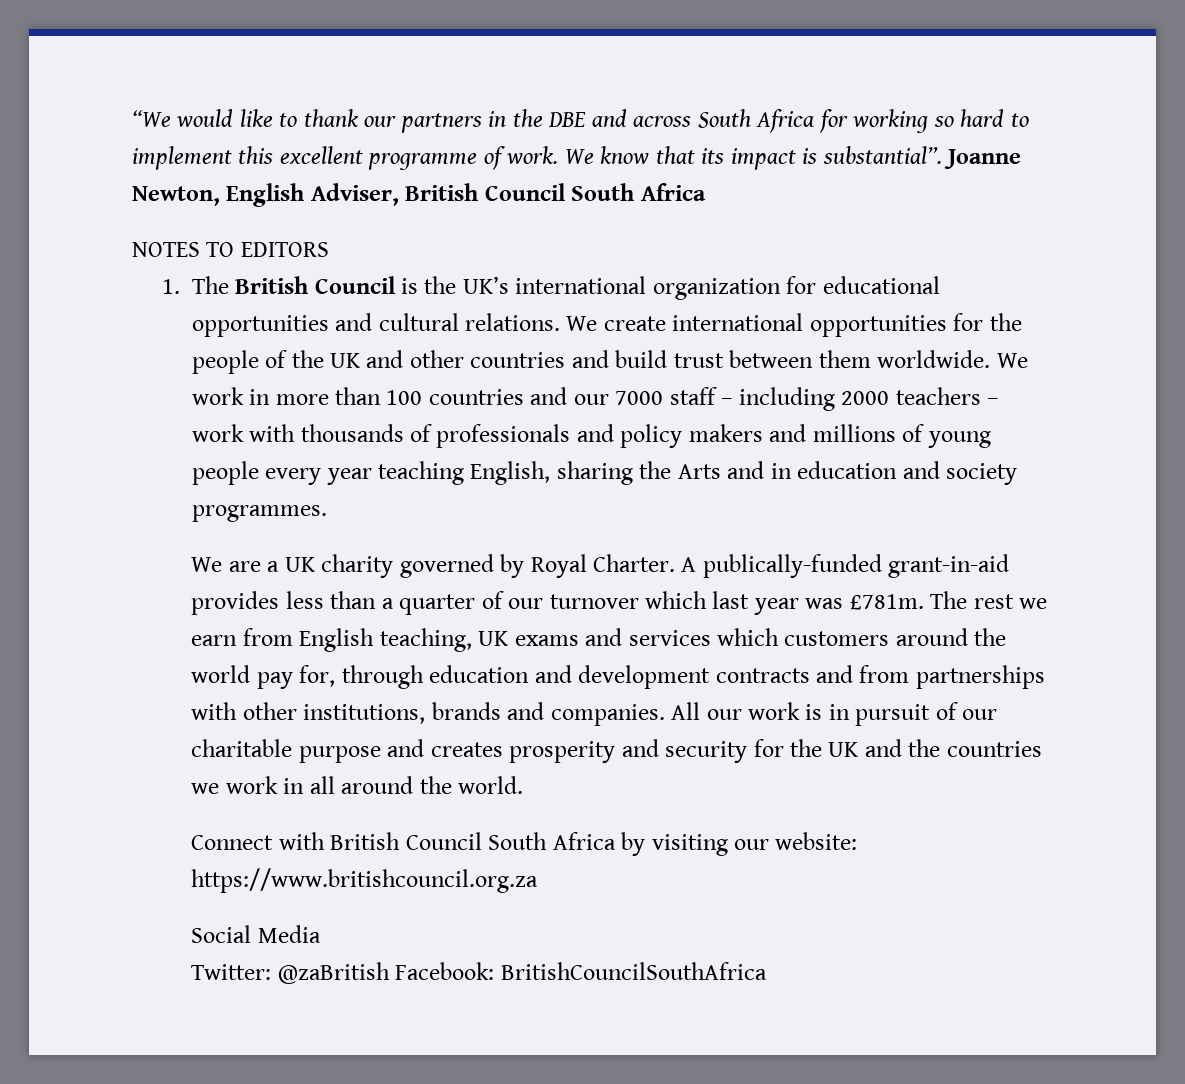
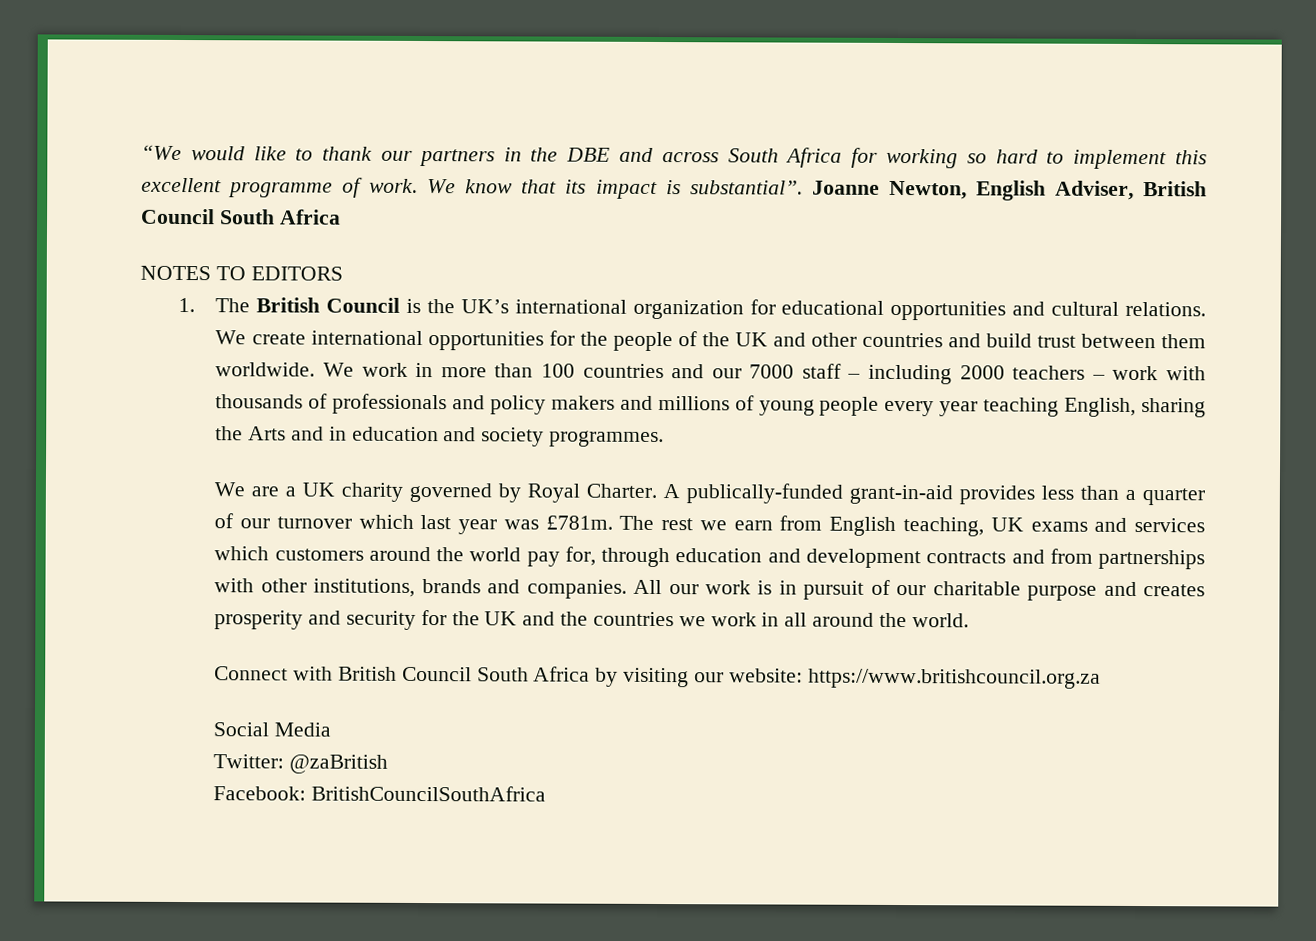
- Twitter: @zaBritish Facebook: BritishCouncilSouthAfrica
+ Twitter: @zaBritish
+ Facebook: BritishCouncilSouthAfrica

